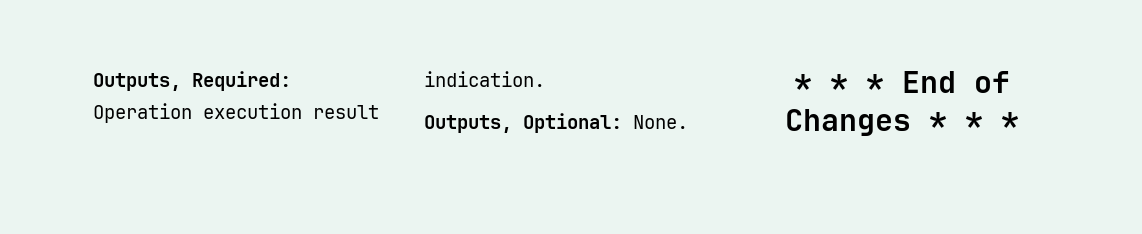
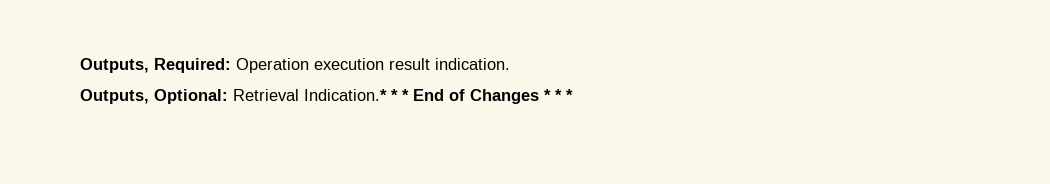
- Outputs, Optional: None.
- * * * End of Changes * * *
+ Outputs, Optional: Retrieval Indication.* * * End of Changes * * *

